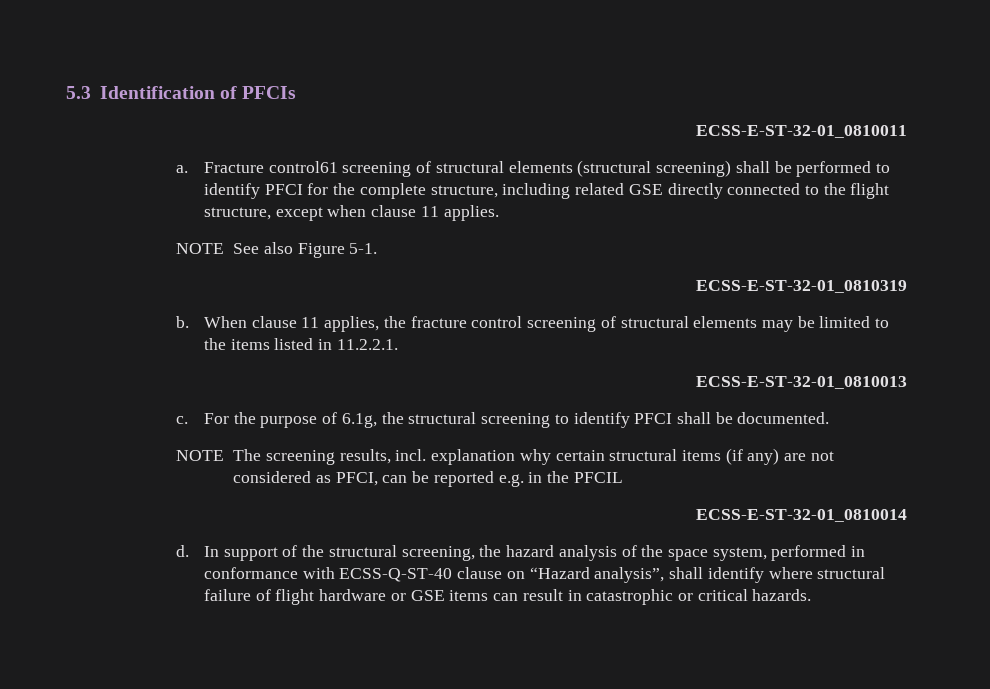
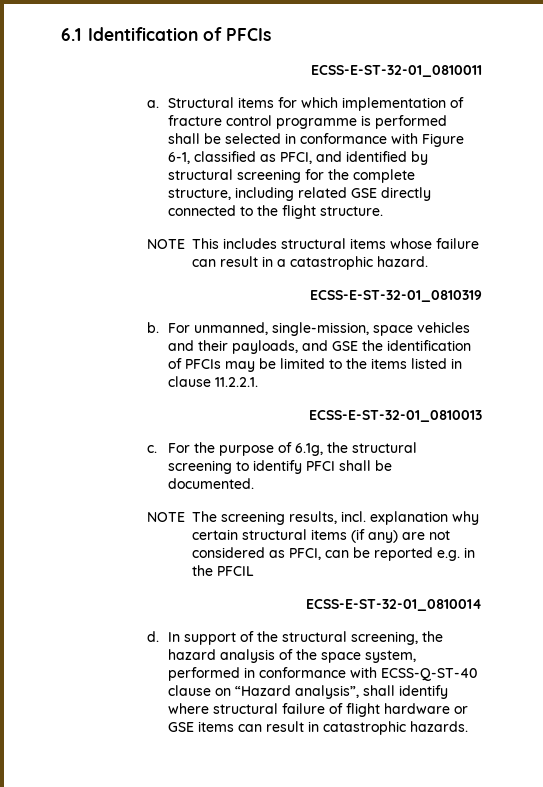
- 5.3 Identification of PFCIs
+ 6.1 Identification of PFCIs
- Fracture control61 screening of structural elements (structural screening) shall be performed to identify PFCI for the complete structure, including related GSE directly connected to the flight structure, except when clause 11 applies.
- NOTE See also Figure 5-1.
+ Structural items for which implementation of fracture control programme is performed shall be selected in conformance with Figure 6-1, classified as PFCI, and identified by structural screening for the complete structure, including related GSE directly connected to the flight structure.
+ NOTE This includes structural items whose failure can result in a catastrophic hazard.
  ECSS-E-ST-32-01_0810319
- b. When clause 11 applies, the fracture control screening of structural elements may be limited to the items listed in 11.2.2.1.
+ b. For unmanned, single‐mission, space vehicles and their payloads, and GSE the identification of PFCIs may be limited to the items listed in clause 11.2.2.1.
- In support of the structural screening, the hazard analysis of the space system, performed in conformance with ECSS-Q-ST-40 clause on “Hazard analysis”, shall identify where structural failure of flight hardware or GSE items can result in catastrophic or critical hazards.
+ In support of the structural screening, the hazard analysis of the space system, performed in conformance with ECSS-Q-ST-40 clause on “Hazard analysis”, shall identify where structural failure of flight hardware or GSE items can result in catastrophic hazards.

